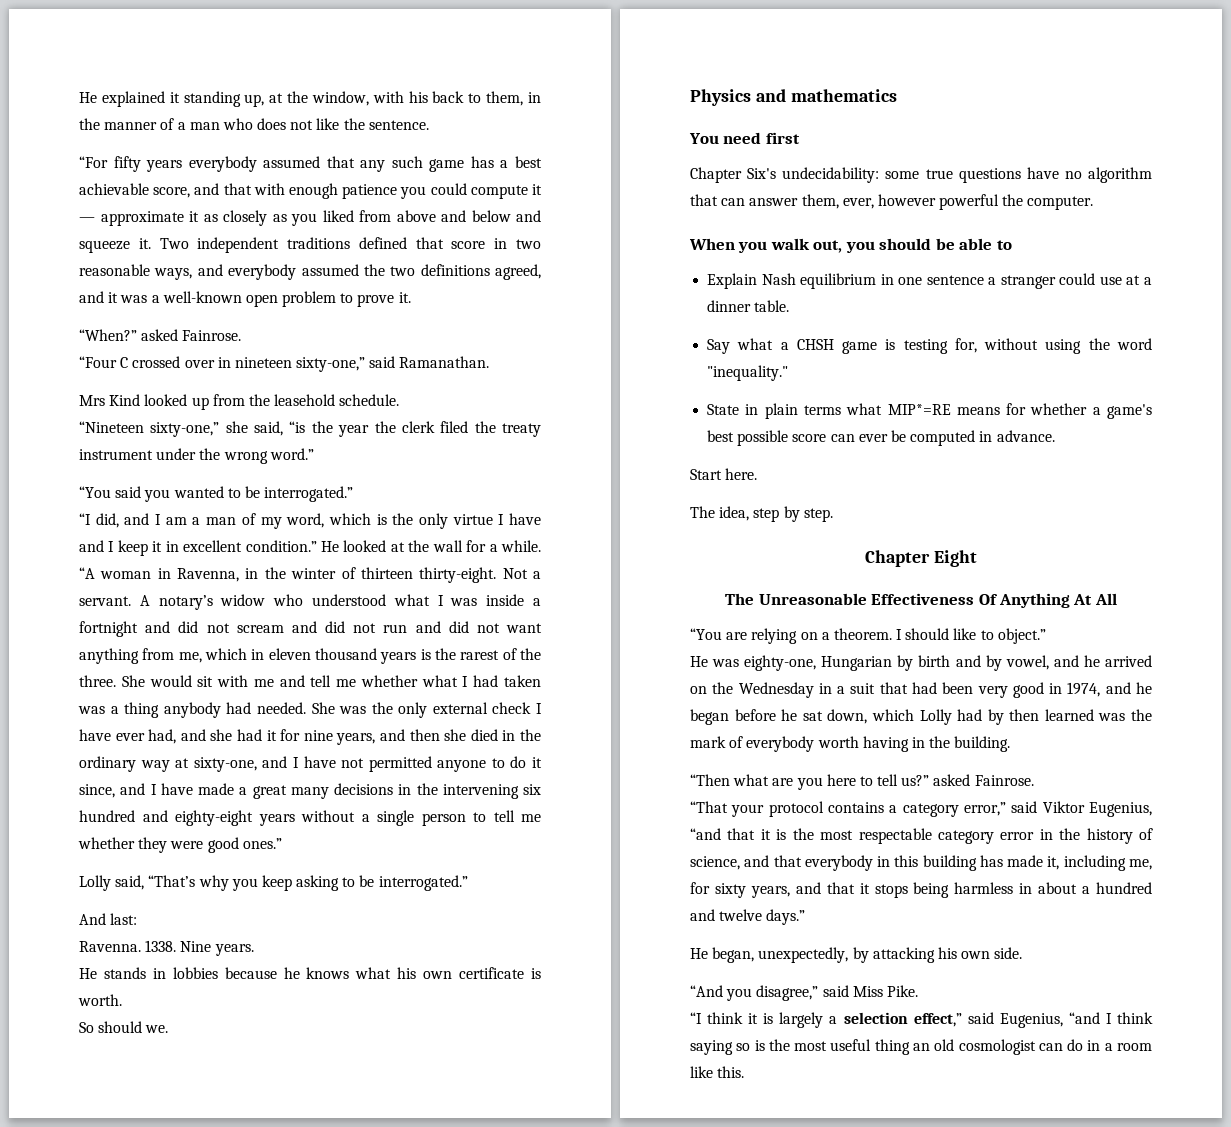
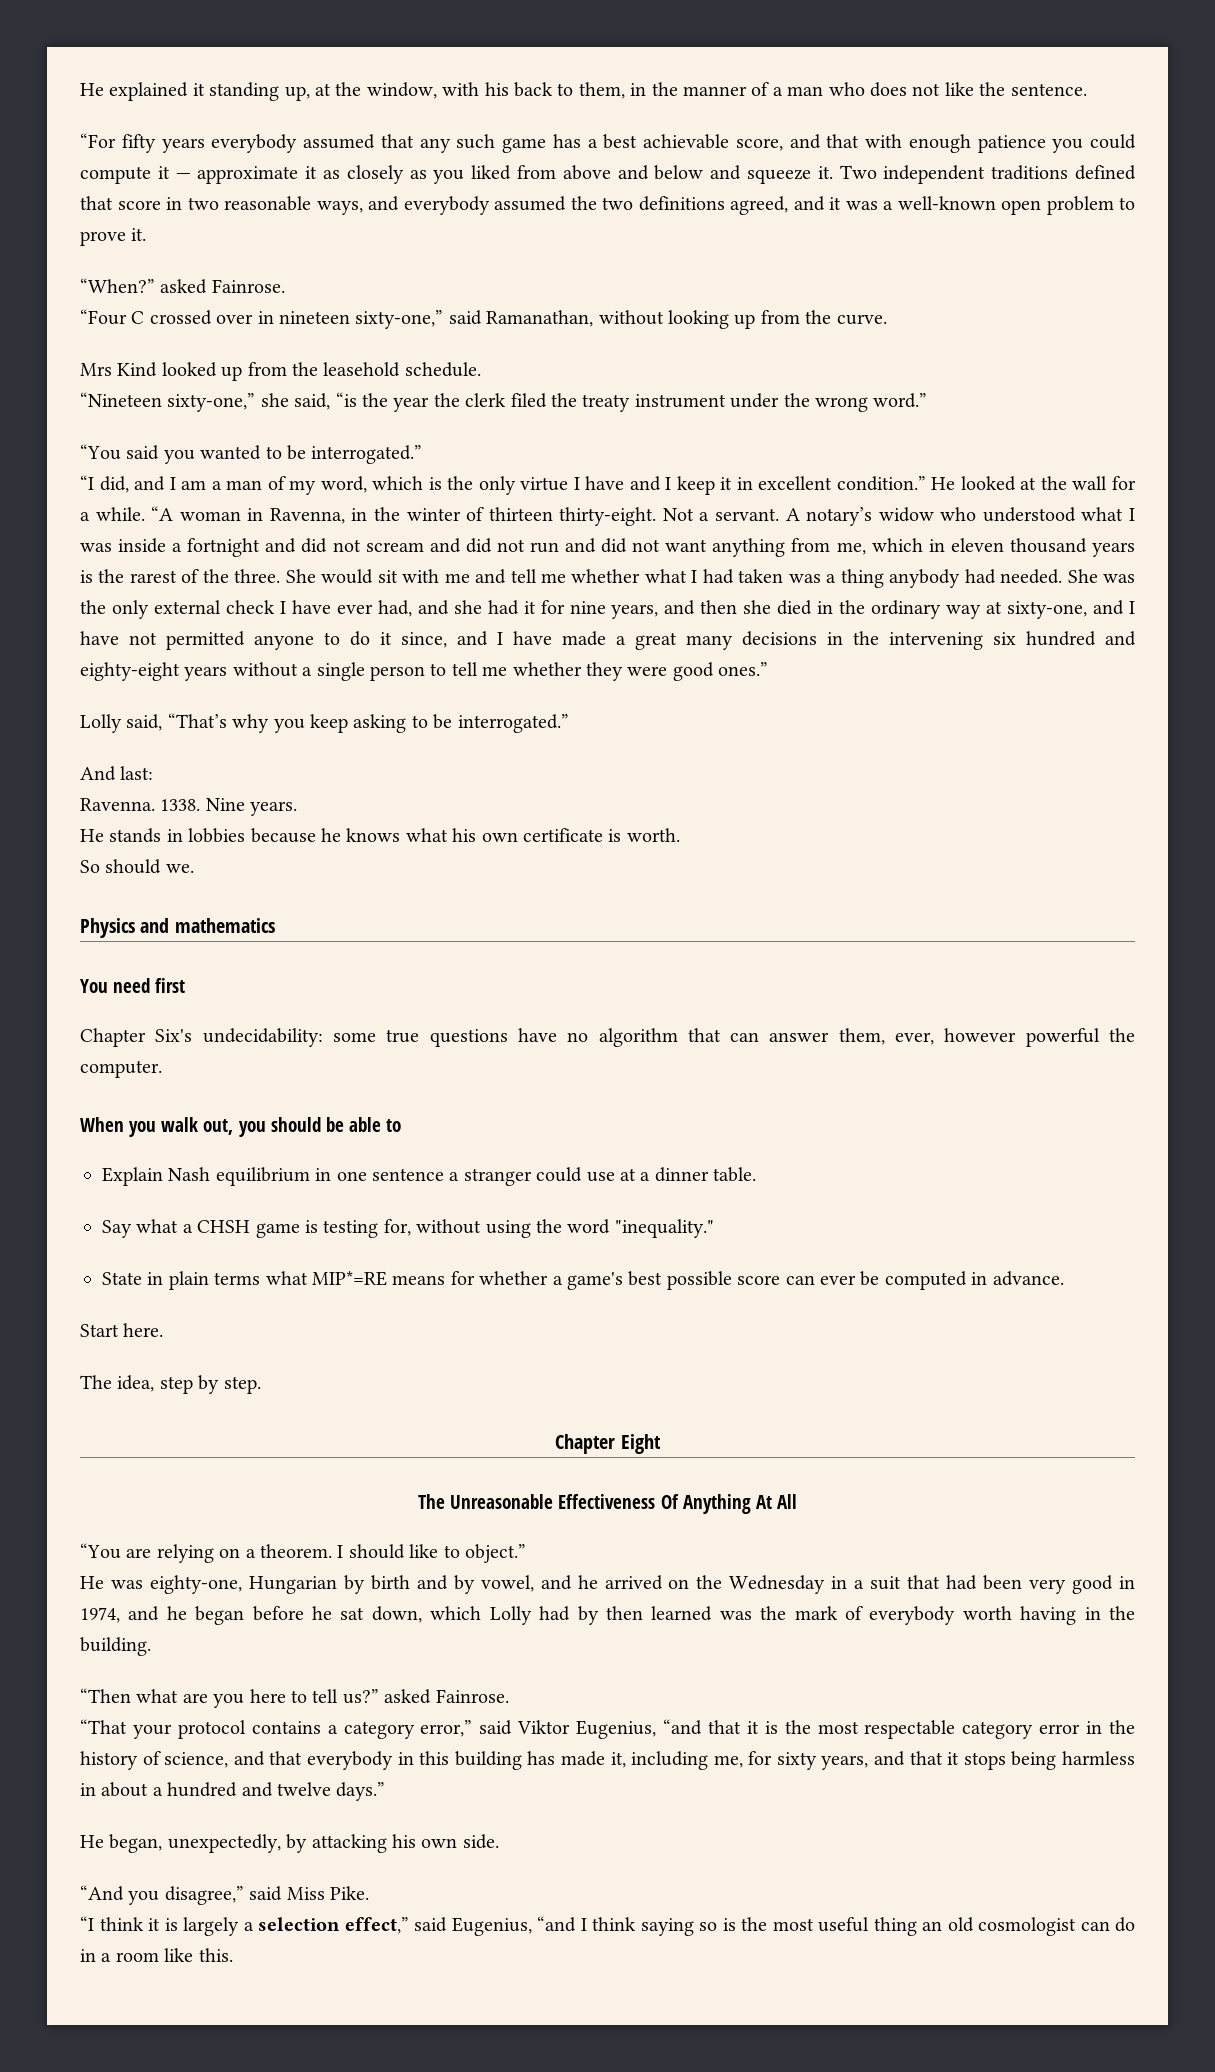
- “Four C crossed over in nineteen sixty-one,” said Ramanathan.
+ “Four C crossed over in nineteen sixty-one,” said Ramanathan, without looking up from the curve.

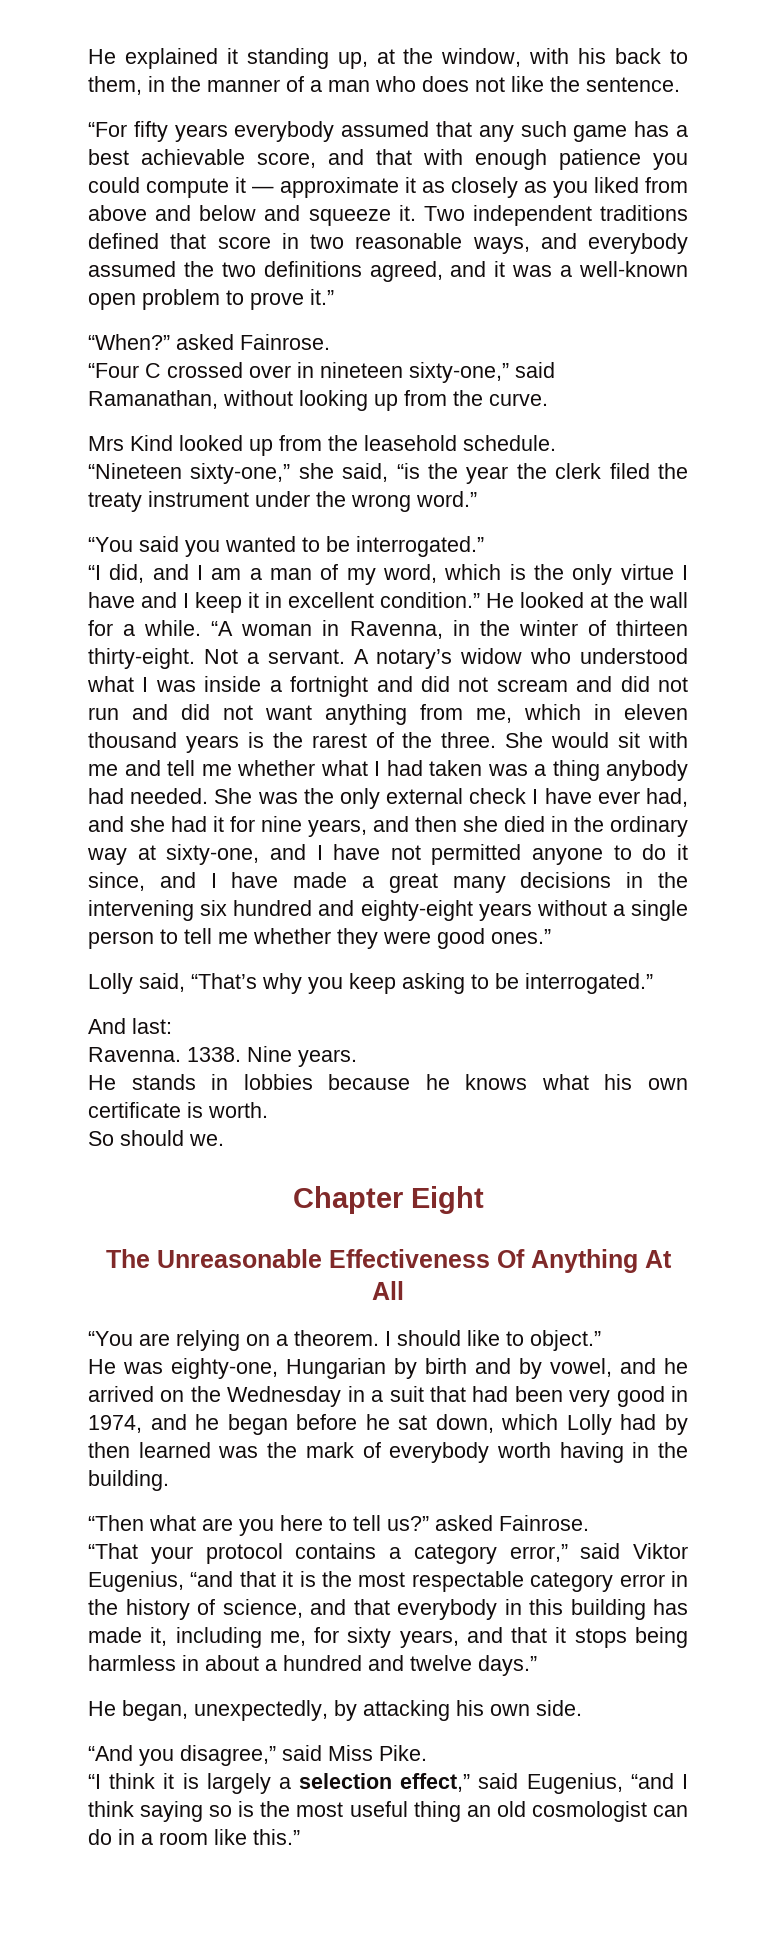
- Two independent traditions defined that score in two reasonable ways, and everybody assumed the two definitions agreed, and it was a well-known open problem to prove it.
+ Two independent traditions defined that score in two reasonable ways, and everybody assumed the two definitions agreed, and it was a well-known open problem to prove it.”
- Physics and mathematics
- You need first
- Chapter Six's undecidability: some true questions have no algorithm that can answer them, ever, however powerful the computer.
- When you walk out, you should be able to
- Explain Nash equilibrium in one sentence a stranger could use at a dinner table.
- Say what a CHSH game is testing for, without using the word "inequality."
- State in plain terms what MIP*=RE means for whether a game's best possible score can ever be computed in advance.
- Start here.
- The idea, step by step.
- “I think it is largely a selection effect,” said Eugenius, “and I think saying so is the most useful thing an old cosmologist can do in a room like this.
+ “I think it is largely a selection effect,” said Eugenius, “and I think saying so is the most useful thing an old cosmologist can do in a room like this.”

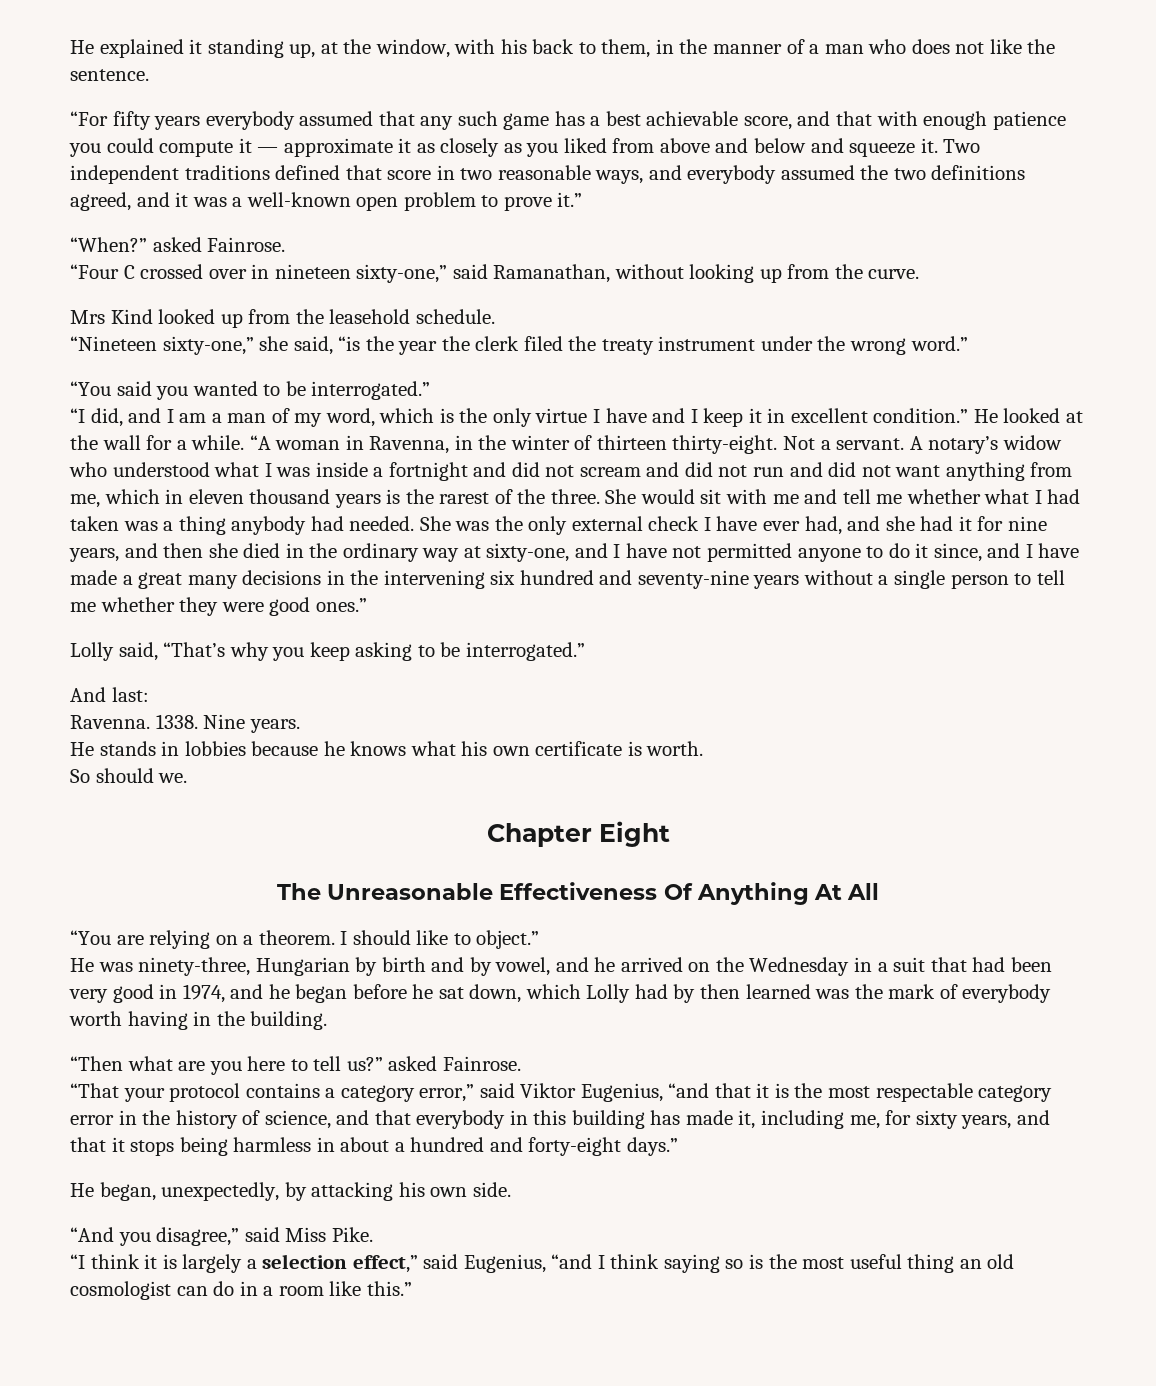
- She was the only external check I have ever had, and she had it for nine years, and then she died in the ordinary way at sixty-one, and I have not permitted anyone to do it since, and I have made a great many decisions in the intervening six hundred and eighty-eight years without a single person to tell me whether they were good ones.”
+ She was the only external check I have ever had, and she had it for nine years, and then she died in the ordinary way at sixty-one, and I have not permitted anyone to do it since, and I have made a great many decisions in the intervening six hundred and seventy-nine years without a single person to tell me whether they were good ones.”
- He was eighty-one, Hungarian by birth and by vowel, and he arrived on the Wednesday in a suit that had been very good in 1974, and he began before he sat down, which Lolly had by then learned was the mark of everybody worth having in the building.
+ He was ninety-three, Hungarian by birth and by vowel, and he arrived on the Wednesday in a suit that had been very good in 1974, and he began before he sat down, which Lolly had by then learned was the mark of everybody worth having in the building.
- “That your protocol contains a category error,” said Viktor Eugenius, “and that it is the most respectable category error in the history of science, and that everybody in this building has made it, including me, for sixty years, and that it stops being harmless in about a hundred and twelve days.”
+ “That your protocol contains a category error,” said Viktor Eugenius, “and that it is the most respectable category error in the history of science, and that everybody in this building has made it, including me, for sixty years, and that it stops being harmless in about a hundred and forty-eight days.”

